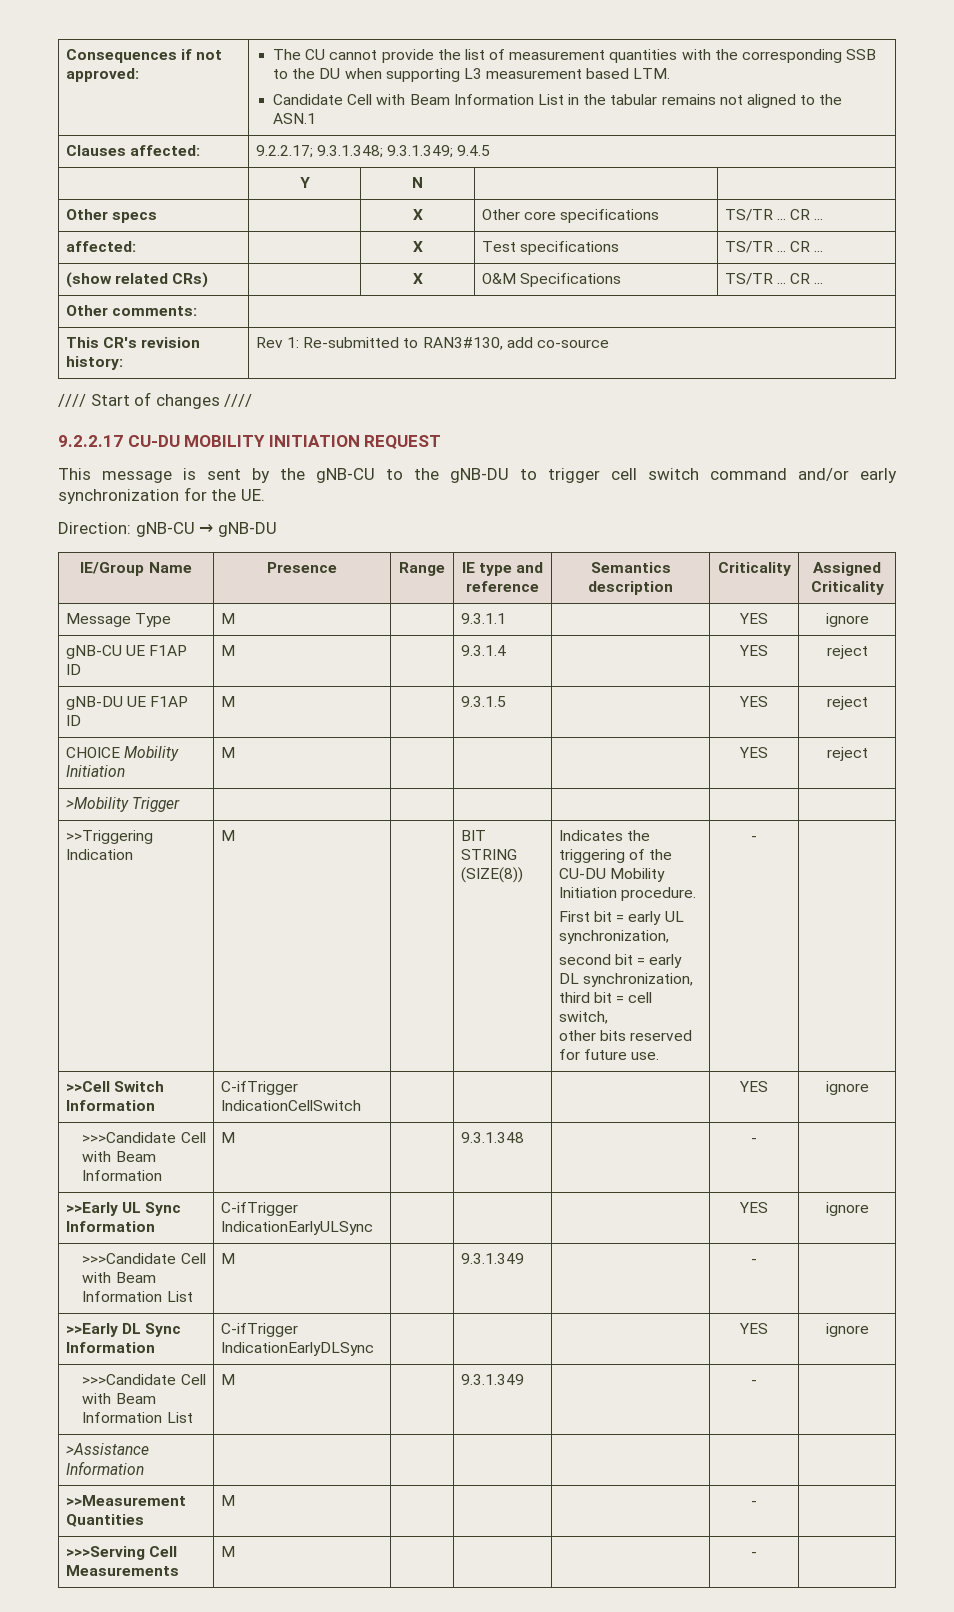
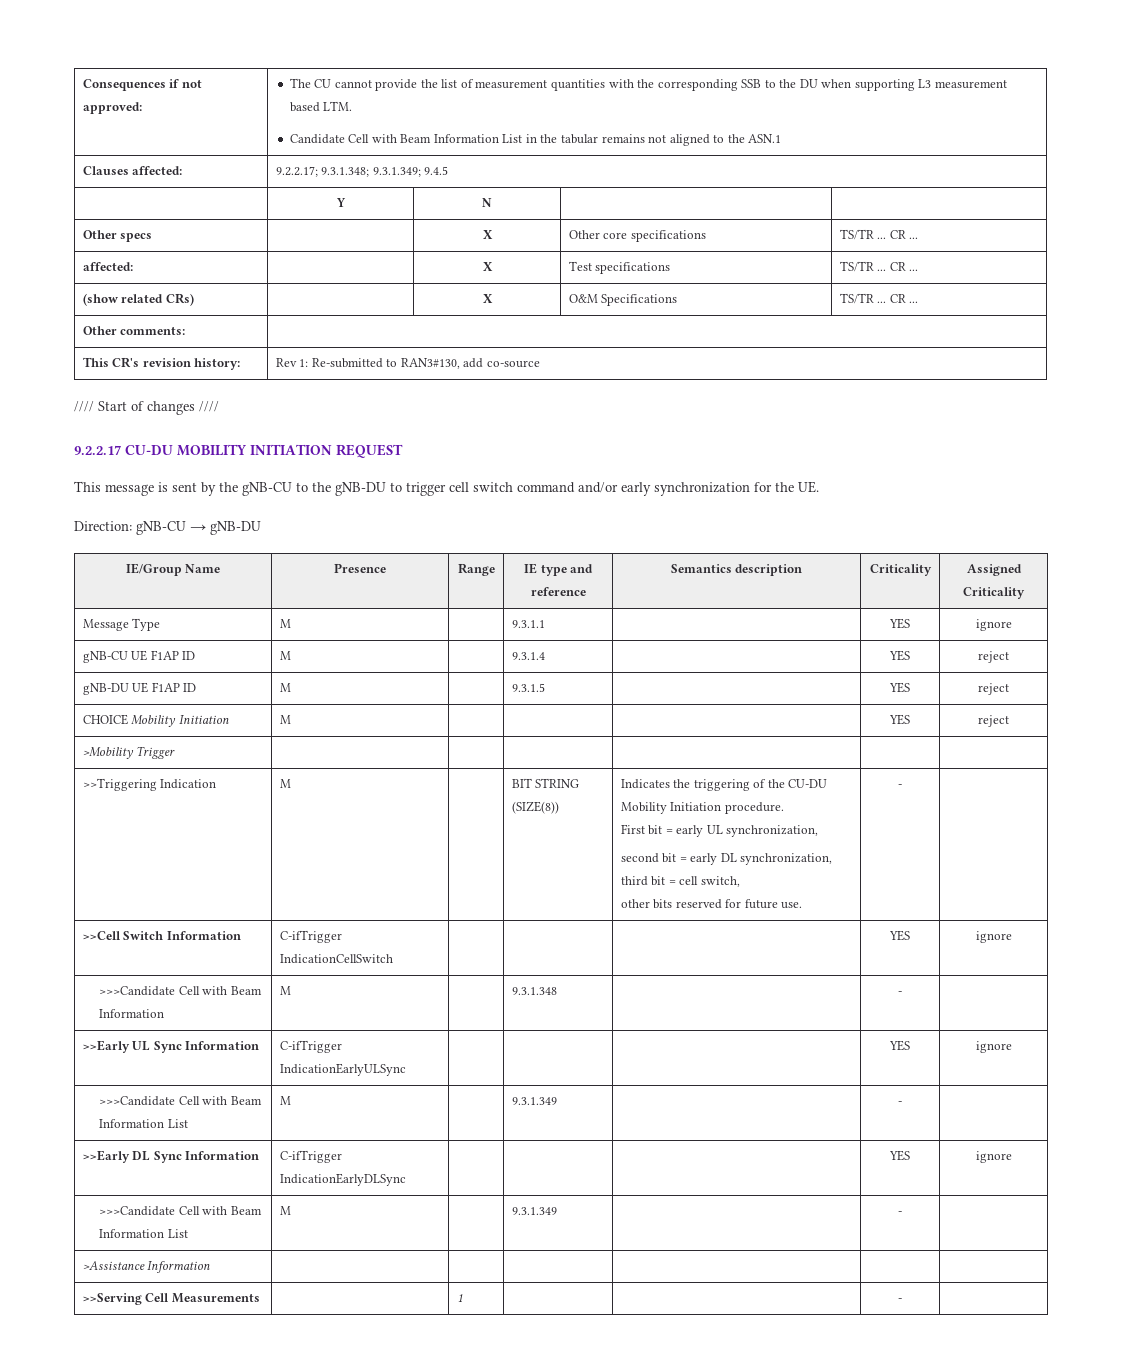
- >>Measurement Quantities | M | | | | - |
- >>>Serving Cell Measurements | M | | | | - |
+ >>Serving Cell Measurements | | 1 | | | - |

